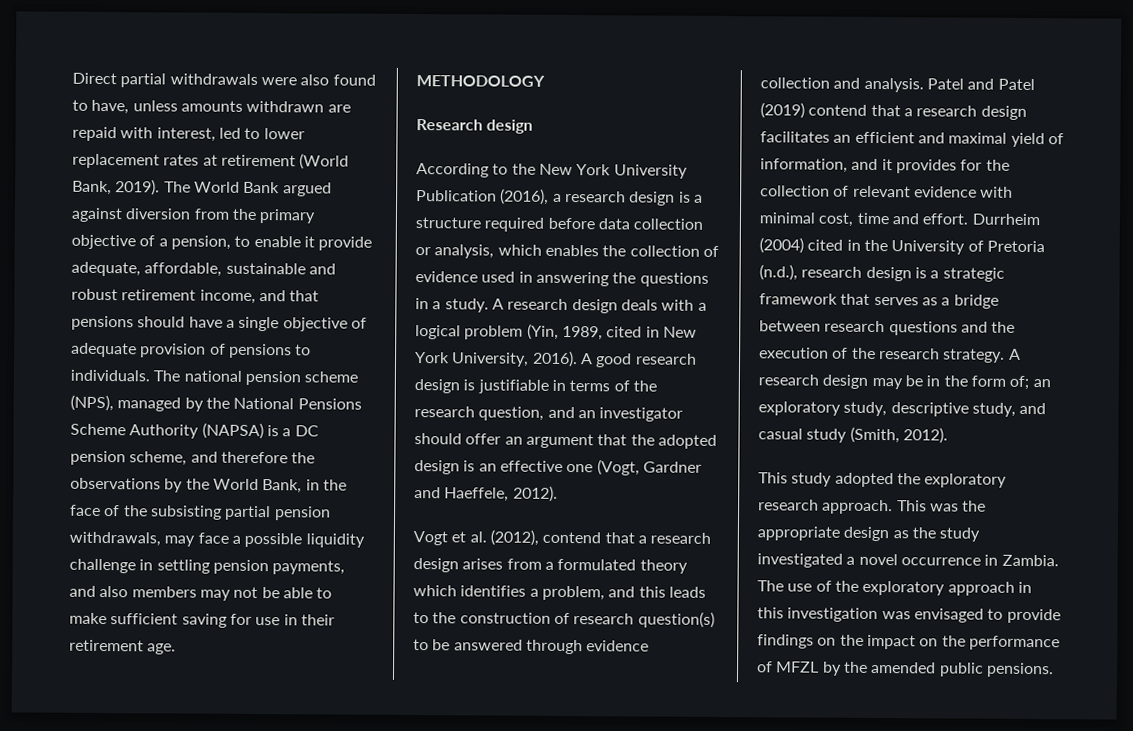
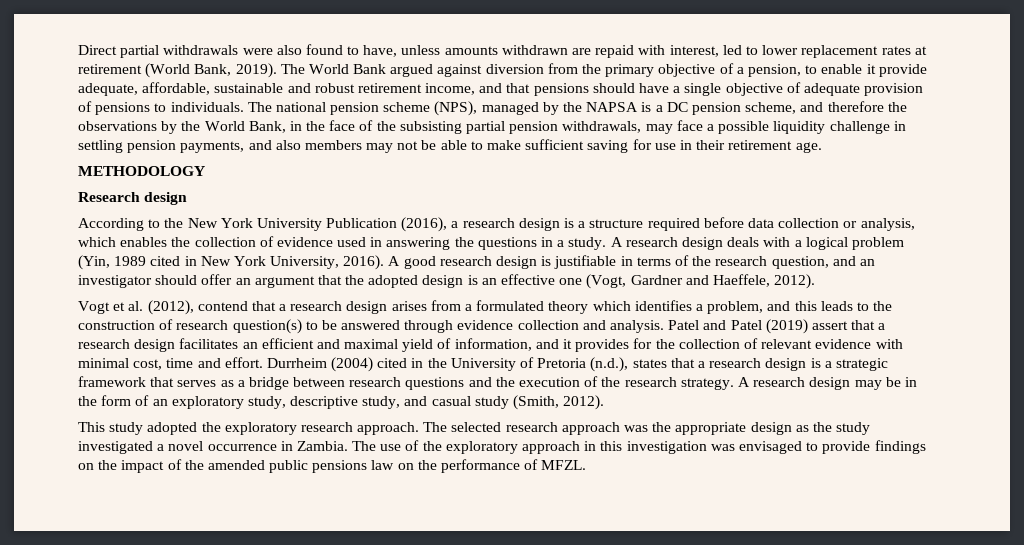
- The national pension scheme (NPS), managed by the National Pensions Scheme Authority (NAPSA) is a DC pension scheme, and therefore the observations by the World Bank, in the face of the subsisting partial pension withdrawals, may face a possible liquidity challenge in settling pension payments, and also members may not be able to make sufficient saving for use in their retirement age.
+ The national pension scheme (NPS), managed by the NAPSA is a DC pension scheme, and therefore the observations by the World Bank, in the face of the subsisting partial pension withdrawals, may face a possible liquidity challenge in settling pension payments, and also members may not be able to make sufficient saving for use in their retirement age.
- A research design deals with a logical problem (Yin, 1989, cited in New York University, 2016).
+ A research design deals with a logical problem (Yin, 1989 cited in New York University, 2016).
- Patel and Patel (2019) contend that a research design facilitates an efficient and maximal yield of information, and it provides for the collection of relevant evidence with minimal cost, time and effort.
+ Patel and Patel (2019) assert that a research design facilitates an efficient and maximal yield of information, and it provides for the collection of relevant evidence with minimal cost, time and effort.
- Durrheim (2004) cited in the University of Pretoria (n.d.), research design is a strategic framework that serves as a bridge between research questions and the execution of the research strategy.
+ Durrheim (2004) cited in the University of Pretoria (n.d.), states that a research design is a strategic framework that serves as a bridge between research questions and the execution of the research strategy.
- A research design may be in the form of; an exploratory study, descriptive study, and casual study (Smith, 2012).
+ A research design may be in the form of an exploratory study, descriptive study, and casual study (Smith, 2012).
- This was the appropriate design as the study investigated a novel occurrence in Zambia.
+ The selected research approach was the appropriate design as the study investigated a novel occurrence in Zambia.
- The use of the exploratory approach in this investigation was envisaged to provide findings on the impact on the performance of MFZL by the amended public pensions.
+ The use of the exploratory approach in this investigation was envisaged to provide findings on the impact of the amended public pensions law on the performance of MFZL.

